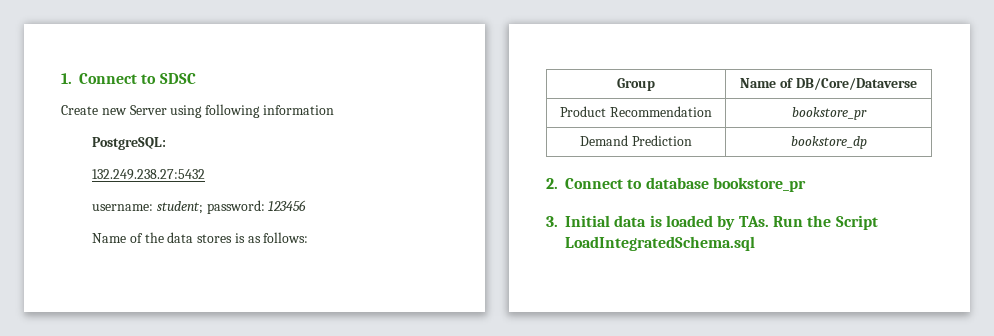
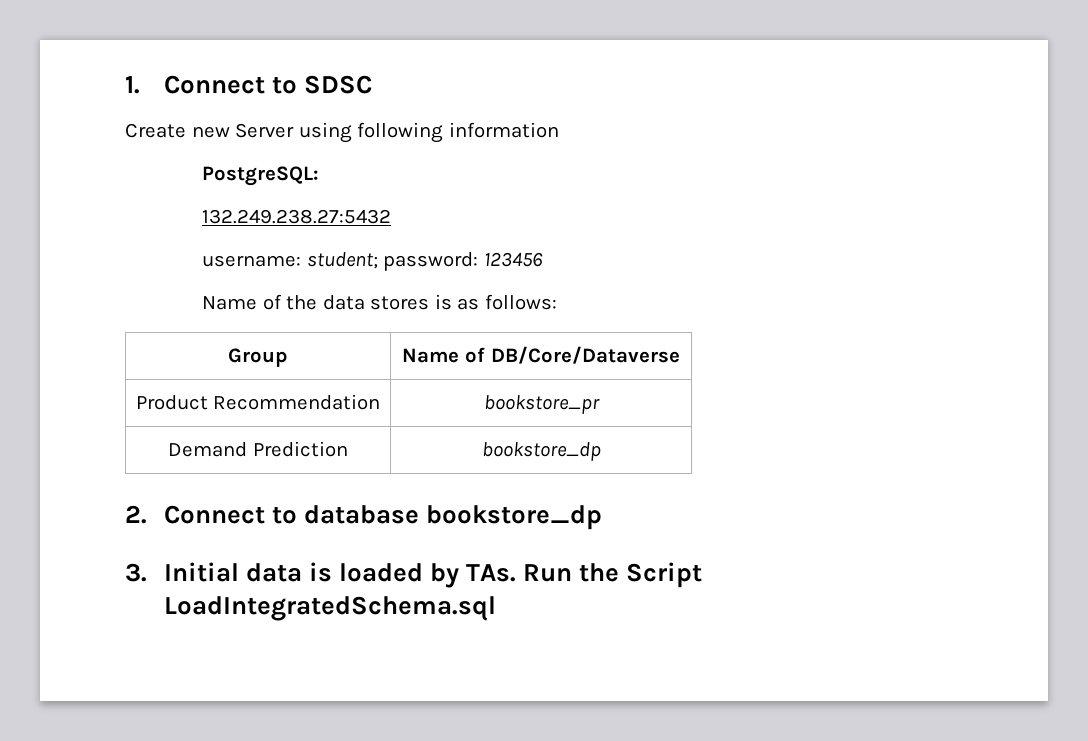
- 2. Connect to database bookstore_pr
+ 2. Connect to database bookstore_dp

